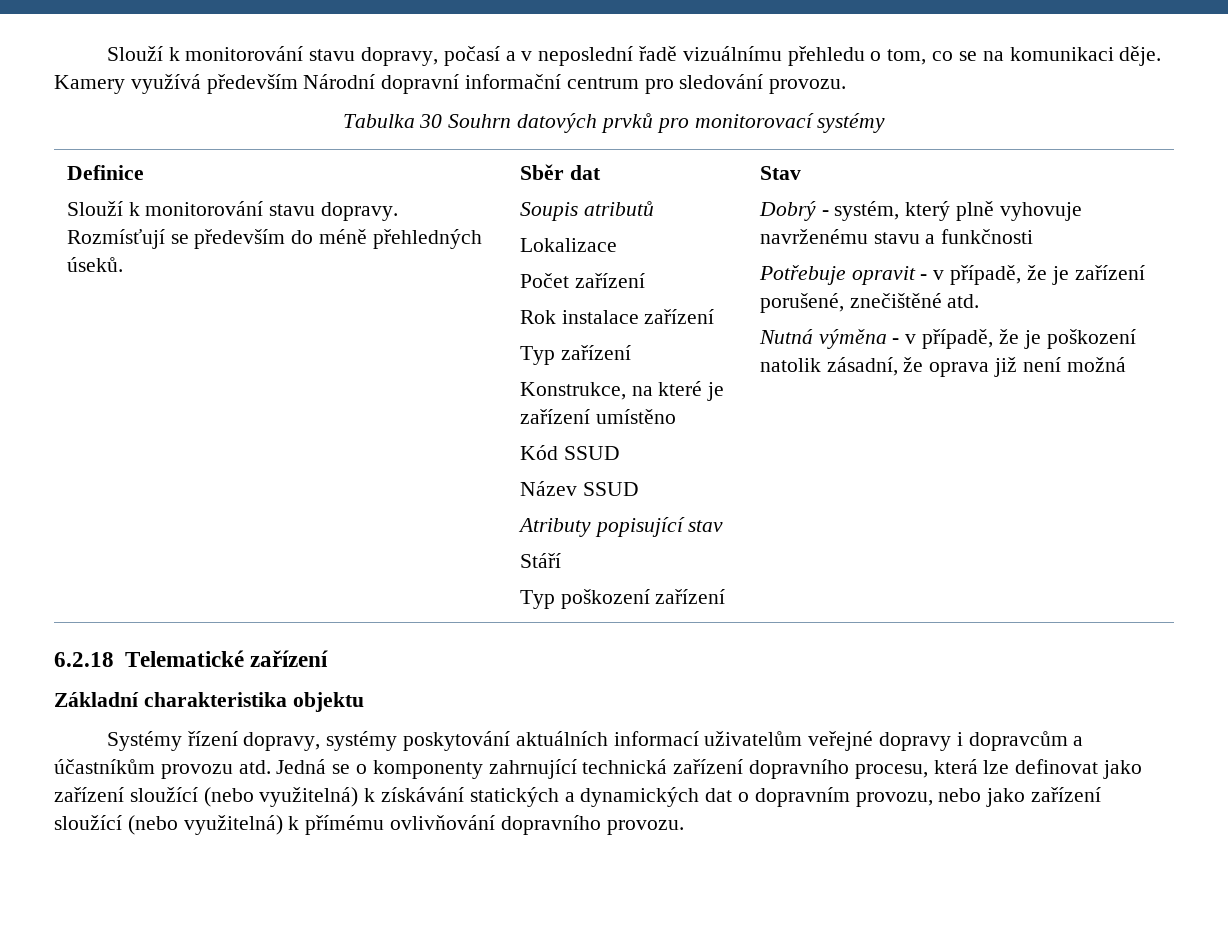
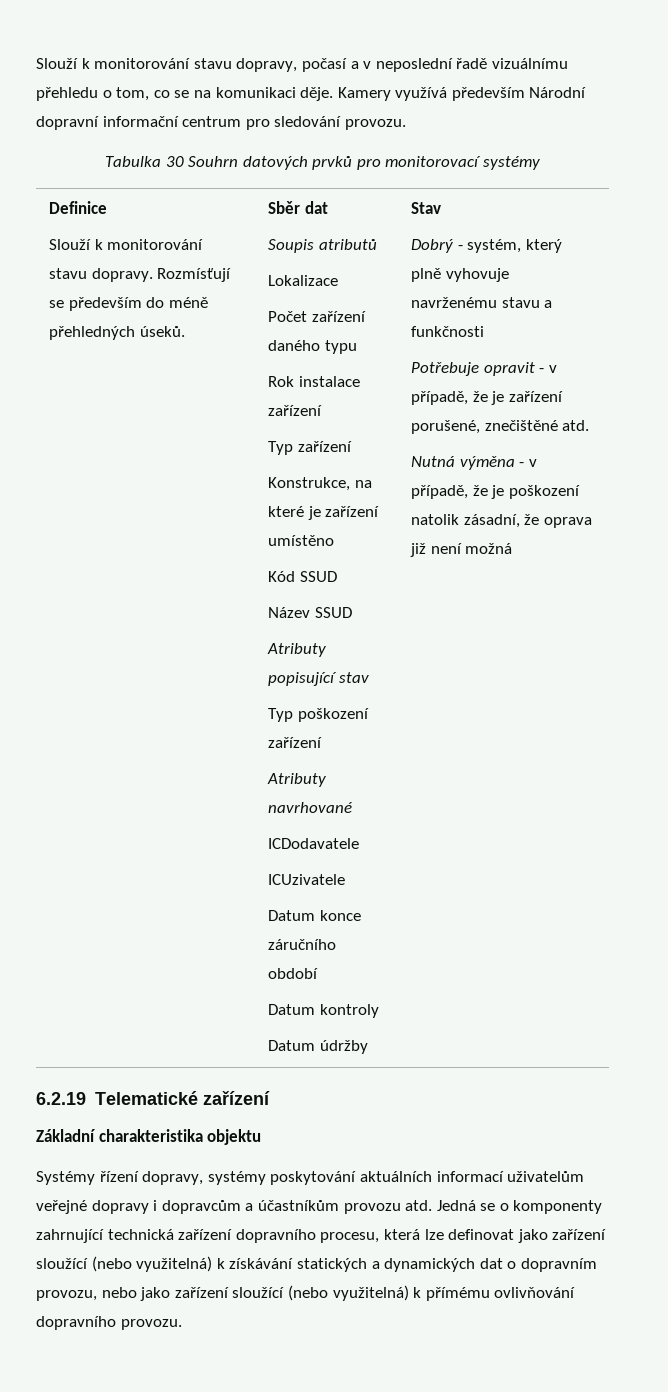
- Počet zařízení
+ Počet zařízení daného typu
- Stáří
+ Atributy navrhované
+ ICDodavatele
+ ICUzivatele
+ Datum konce záručního období
+ Datum kontroly
+ Datum údržby
- 6.2.18 Telematické zařízení
+ 6.2.19 Telematické zařízení

